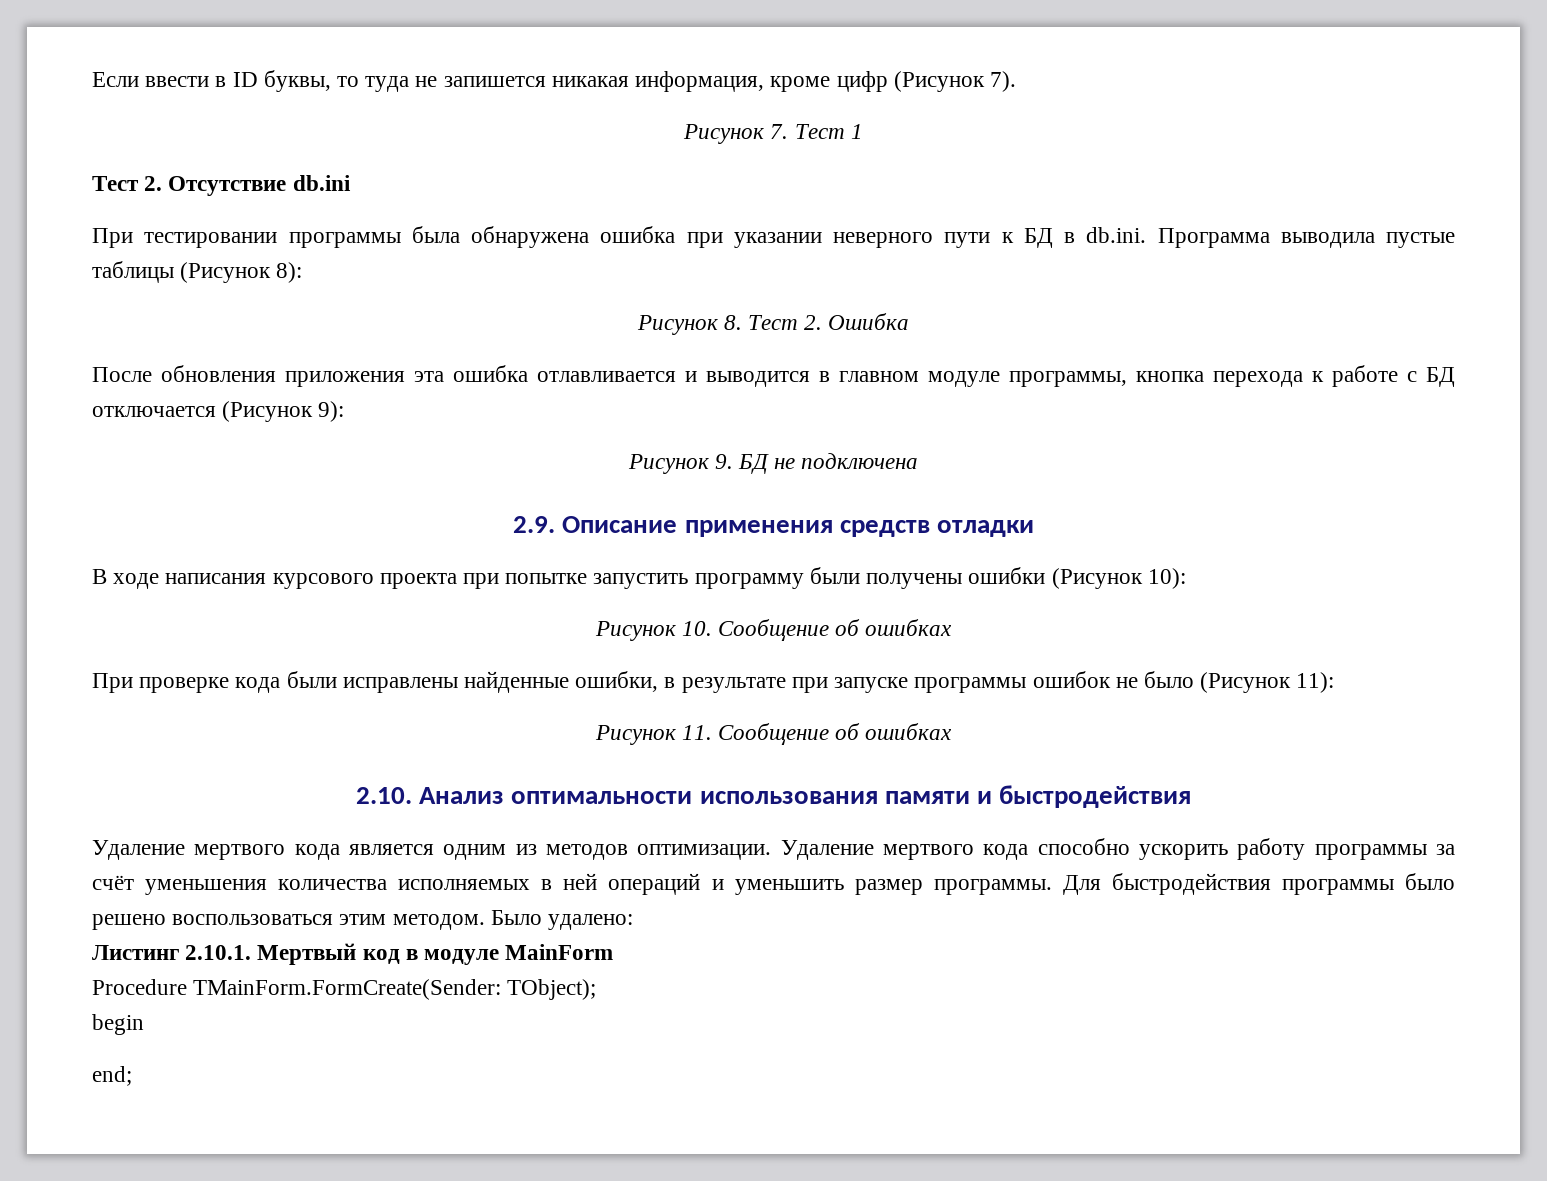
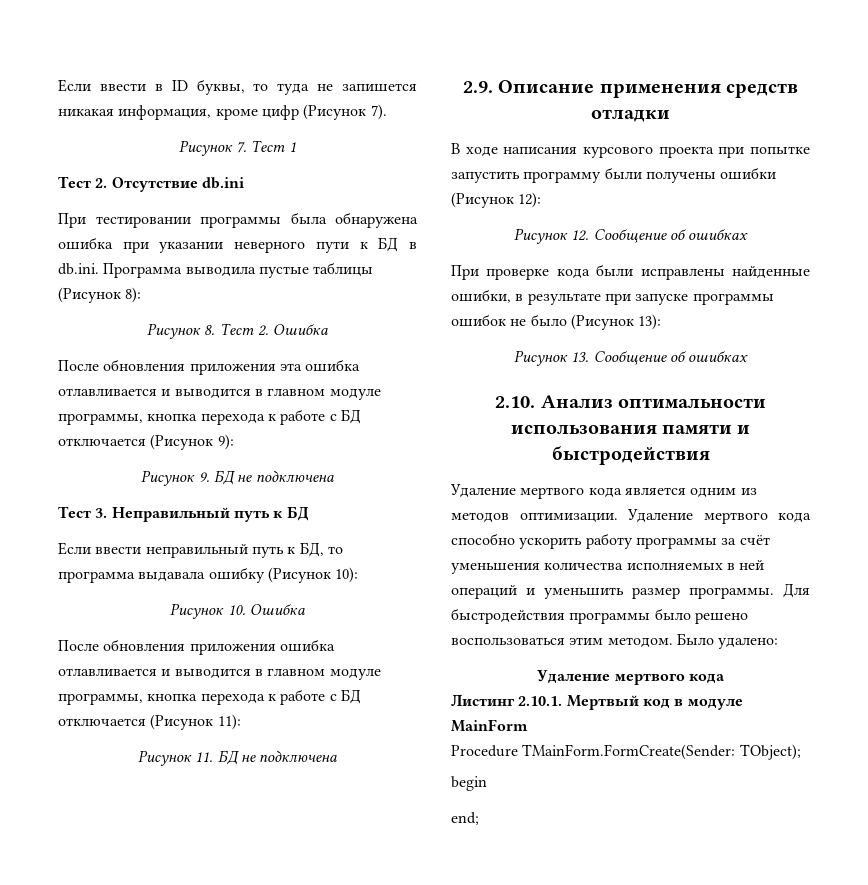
+ Тест 3. Неправильный путь к БД
+ Если ввести неправильный путь к БД, то программа выдавала ошибку (Рисунок 10):
+ Рисунок 10. Ошибка
+ После обновления приложения ошибка отлавливается и выводится в главном модуле программы, кнопка перехода к работе с БД отключается (Рисунок 11):
+ Рисунок 11. БД не подключена
- В ходе написания курсового проекта при попытке запустить программу были получены ошибки (Рисунок 10):
- Рисунок 10. Сообщение об ошибках
+ В ходе написания курсового проекта при попытке запустить программу были получены ошибки (Рисунок 12):
+ Рисунок 12. Сообщение об ошибках
- При проверке кода были исправлены найденные ошибки, в результате при запуске программы ошибок не было (Рисунок 11):
- Рисунок 11. Сообщение об ошибках
+ При проверке кода были исправлены найденные ошибки, в результате при запуске программы ошибок не было (Рисунок 13):
+ Рисунок 13. Сообщение об ошибках
  Было удалено:
+ Удаление мертвого кода

